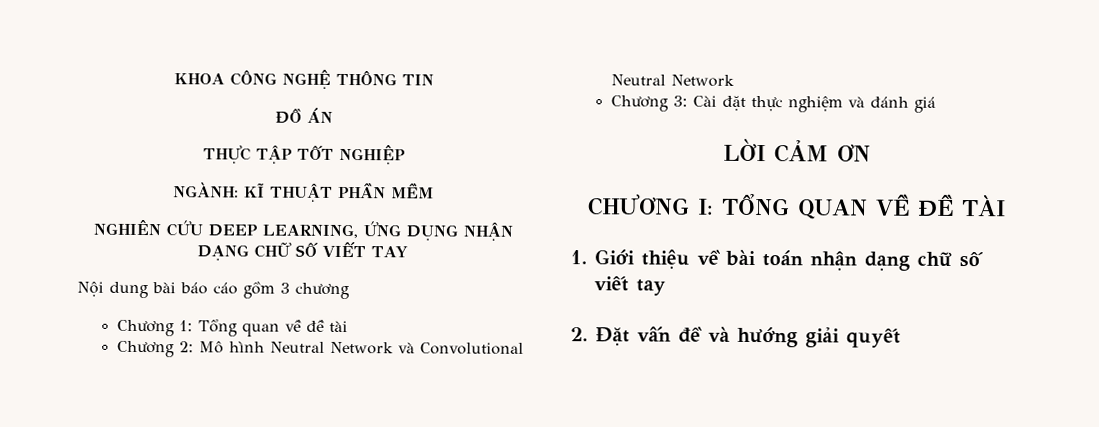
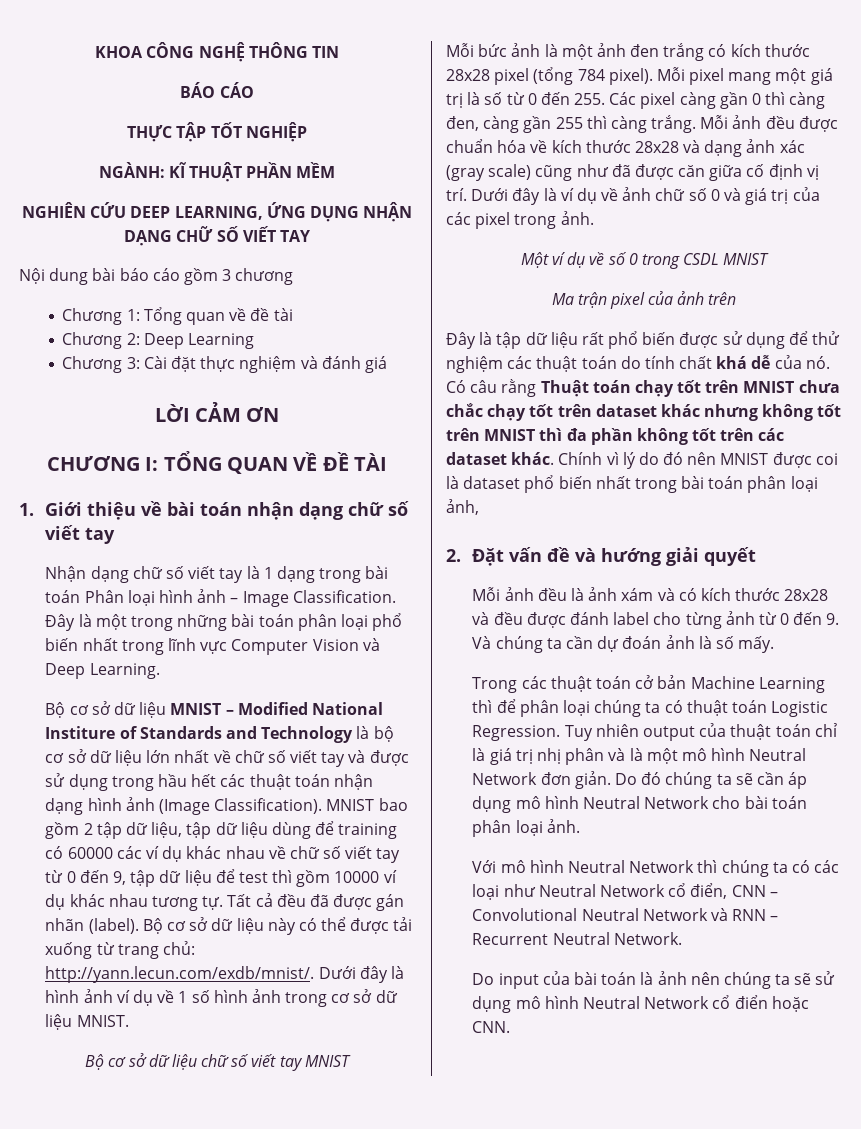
- ĐỒ ÁN
+ BÁO CÁO
- Chương 2: Mô hình Neutral Network và Convolutional Neutral Network
+ Chương 2: Deep Learning
+ Nhận dạng chữ số viết tay là 1 dạng trong bài toán Phân loại hình ảnh – Image Classification. Đây là một trong những bài toán phân loại phổ biến nhất trong lĩnh vực Computer Vision và Deep Learning.
+ Bộ cơ sở dữ liệu MNIST – Modified National Institure of Standards and Technology là bộ cơ sở dữ liệu lớn nhất về chữ số viết tay và được sử dụng trong hầu hết các thuật toán nhận dạng hình ảnh (Image Classification). MNIST bao gồm 2 tập dữ liệu, tập dữ liệu dùng để training có 60000 các ví dụ khác nhau về chữ số viết tay từ 0 đến 9, tập dữ liệu để test thì gồm 10000 ví dụ khác nhau tương tự. Tất cả đều đã được gán nhãn (label). Bộ cơ sở dữ liệu này có thể được tải xuống từ trang chủ: http://yann.lecun.com/exdb/mnist/. Dưới đây là hình ảnh ví dụ về 1 số hình ảnh trong cơ sở dữ liệu MNIST.
+ Bộ cơ sở dữ liệu chữ số viết tay MNIST
+ Mỗi bức ảnh là một ảnh đen trắng có kích thước 28x28 pixel (tổng 784 pixel). Mỗi pixel mang một giá trị là số từ 0 đến 255. Các pixel càng gần 0 thì càng đen, càng gần 255 thì càng trắng. Mỗi ảnh đều được chuẩn hóa về kích thước 28x28 và dạng ảnh xác (gray scale) cũng như đã được căn giữa cố định vị trí. Dưới đây là ví dụ về ảnh chữ số 0 và giá trị của các pixel trong ảnh.
+ Một ví dụ về số 0 trong CSDL MNIST
+ Ma trận pixel của ảnh trên
+ Đây là tập dữ liệu rất phổ biến được sử dụng để thử nghiệm các thuật toán do tính chất khá dễ của nó. Có câu rằng Thuật toán chạy tốt trên MNIST chưa chắc chạy tốt trên dataset khác nhưng không tốt trên MNIST thì đa phần không tốt trên các dataset khác. Chính vì lý do đó nên MNIST được coi là dataset phổ biến nhất trong bài toán phân loại ảnh,
+ Mỗi ảnh đều là ảnh xám và có kích thước 28x28 và đều được đánh label cho từng ảnh từ 0 đến 9. Và chúng ta cần dự đoán ảnh là số mấy.
+ Trong các thuật toán cở bản Machine Learning thì để phân loại chúng ta có thuật toán Logistic Regression. Tuy nhiên output của thuật toán chỉ là giá trị nhị phân và là một mô hình Neutral Network đơn giản. Do đó chúng ta sẽ cần áp dụng mô hình Neutral Network cho bài toán phân loại ảnh.
+ Với mô hình Neutral Network thì chúng ta có các loại như Neutral Network cổ điển, CNN – Convolutional Neutral Network và RNN – Recurrent Neutral Network.
+ Do input của bài toán là ảnh nên chúng ta sẽ sử dụng mô hình Neutral Network cổ điển hoặc CNN.

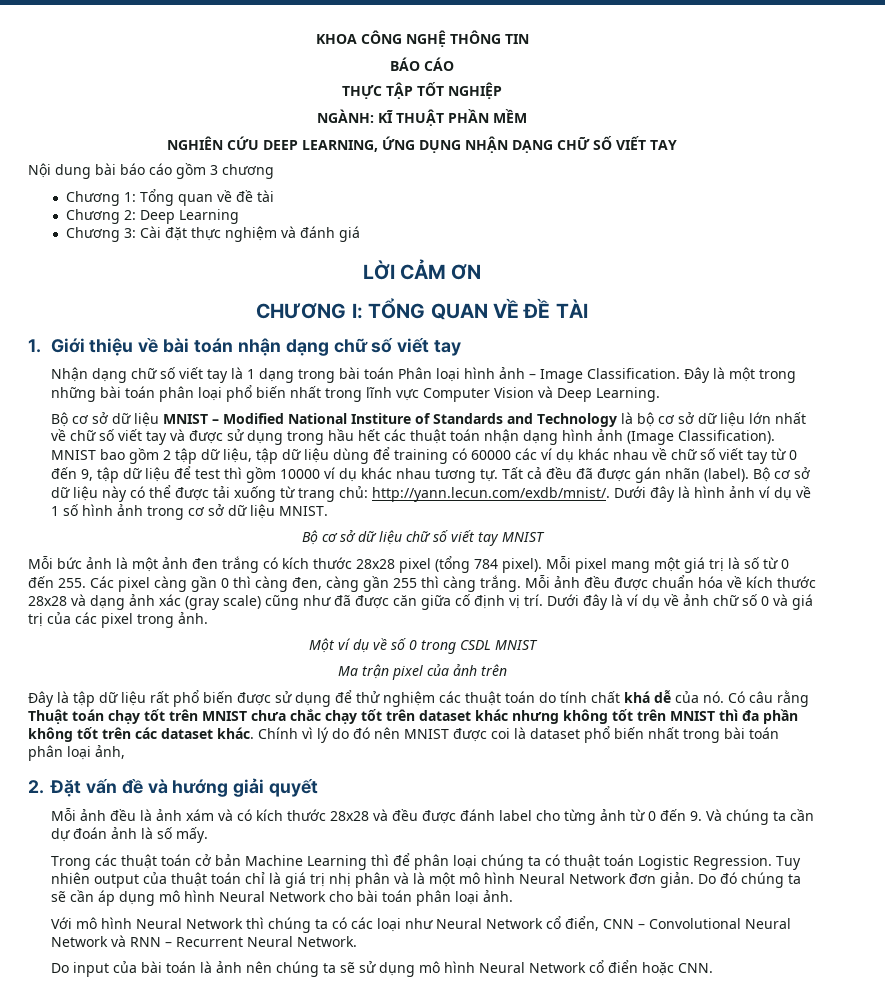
- Tuy nhiên output của thuật toán chỉ là giá trị nhị phân và là một mô hình Neutral Network đơn giản.
+ Tuy nhiên output của thuật toán chỉ là giá trị nhị phân và là một mô hình Neural Network đơn giản.
- Do đó chúng ta sẽ cần áp dụng mô hình Neutral Network cho bài toán phân loại ảnh.
+ Do đó chúng ta sẽ cần áp dụng mô hình Neural Network cho bài toán phân loại ảnh.
- Với mô hình Neutral Network thì chúng ta có các loại như Neutral Network cổ điển, CNN – Convolutional Neutral Network và RNN – Recurrent Neutral Network.
+ Với mô hình Neural Network thì chúng ta có các loại như Neural Network cổ điển, CNN – Convolutional Neural Network và RNN – Recurrent Neural Network.
- Do input của bài toán là ảnh nên chúng ta sẽ sử dụng mô hình Neutral Network cổ điển hoặc CNN.
+ Do input của bài toán là ảnh nên chúng ta sẽ sử dụng mô hình Neural Network cổ điển hoặc CNN.

